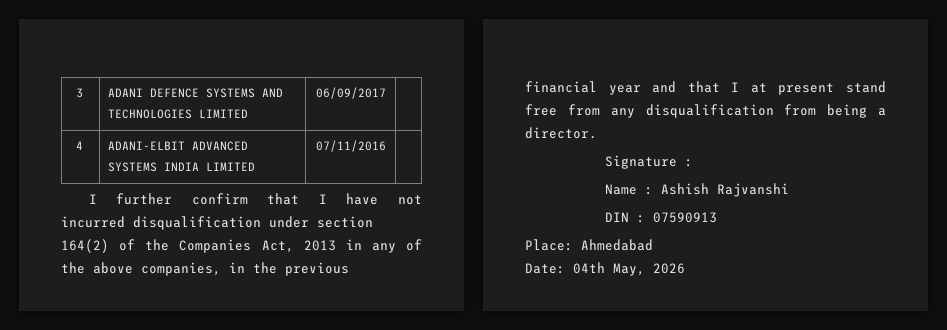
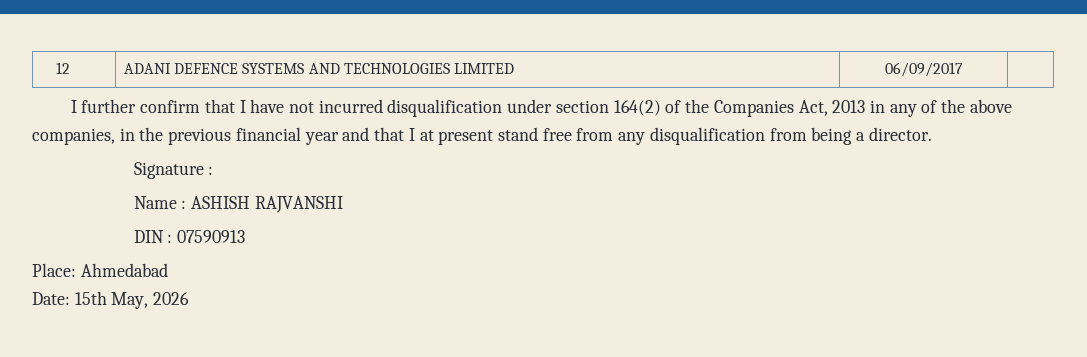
- 3 | ADANI DEFENCE SYSTEMS AND TECHNOLOGIES LIMITED | 06/09/2017 |
+ 12 | ADANI DEFENCE SYSTEMS AND TECHNOLOGIES LIMITED | 06/09/2017 |
- 4 | ADANI-ELBIT ADVANCED SYSTEMS INDIA LIMITED | 07/11/2016 |
- Name : Ashish Rajvanshi
+ Name : ASHISH RAJVANSHI
- Date: 04th May, 2026
+ Date: 15th May, 2026

